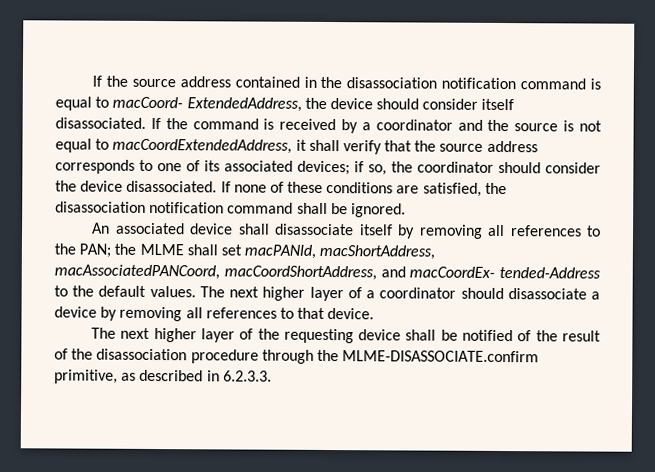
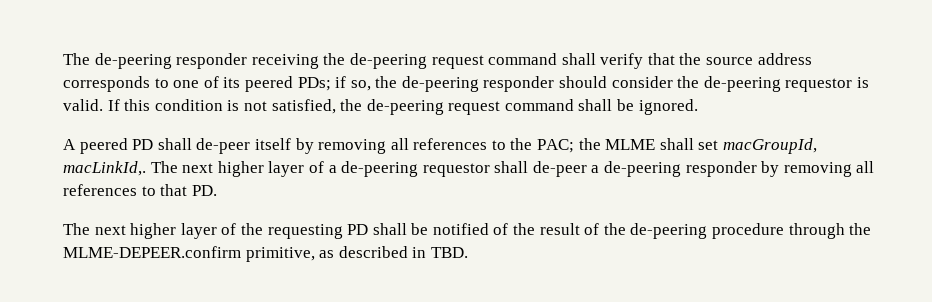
- If the source address contained in the disassociation notification command is equal to macCoord- ExtendedAddress, the device should consider itself disassociated. If the command is received by a coordinator and the source is not equal to macCoordExtendedAddress, it shall verify that the source address corresponds to one of its associated devices; if so, the coordinator should consider the device disassociated. If none of these conditions are satisfied, the disassociation notification command shall be ignored.
+ The de-peering responder receiving the de-peering request command shall verify that the source address corresponds to one of its peered PDs; if so, the de-peering responder should consider the de-peering requestor is valid. If this condition is not satisfied, the de-peering request command shall be ignored.
- An associated device shall disassociate itself by removing all references to the PAN; the MLME shall set macPANId, macShortAddress, macAssociatedPANCoord, macCoordShortAddress, and macCoordEx- tended-Address to the default values.
+ A peered PD shall de-peer itself by removing all references to the PAC; the MLME shall set macGroupId, macLinkId,.
- The next higher layer of a coordinator should disassociate a device by removing all references to that device.
+ The next higher layer of a de-peering requestor shall de-peer a de-peering responder by removing all references to that PD.
- The next higher layer of the requesting device shall be notified of the result of the disassociation procedure through the MLME-DISASSOCIATE.confirm primitive, as described in 6.2.3.3.
+ The next higher layer of the requesting PD shall be notified of the result of the de-peering procedure through the MLME-DEPEER.confirm primitive, as described in TBD.

